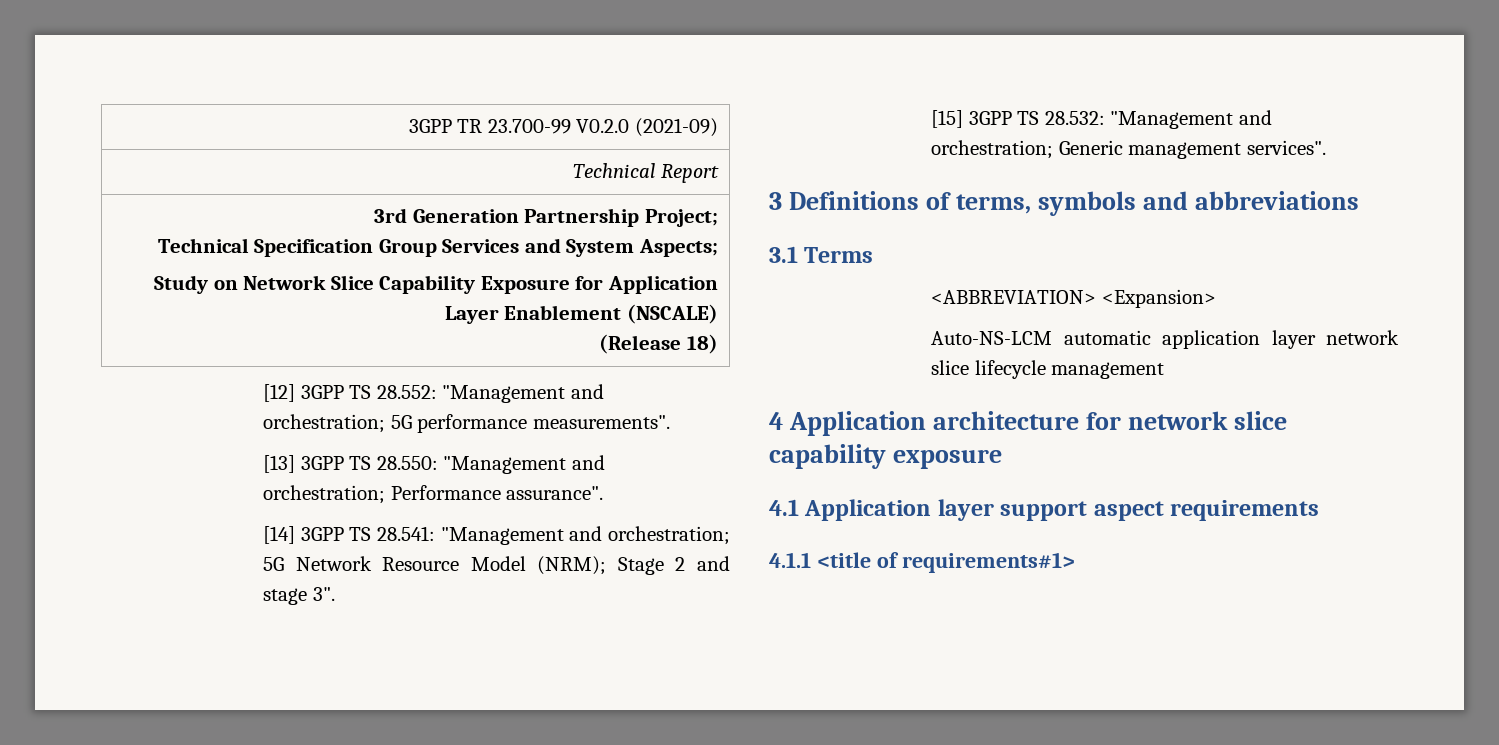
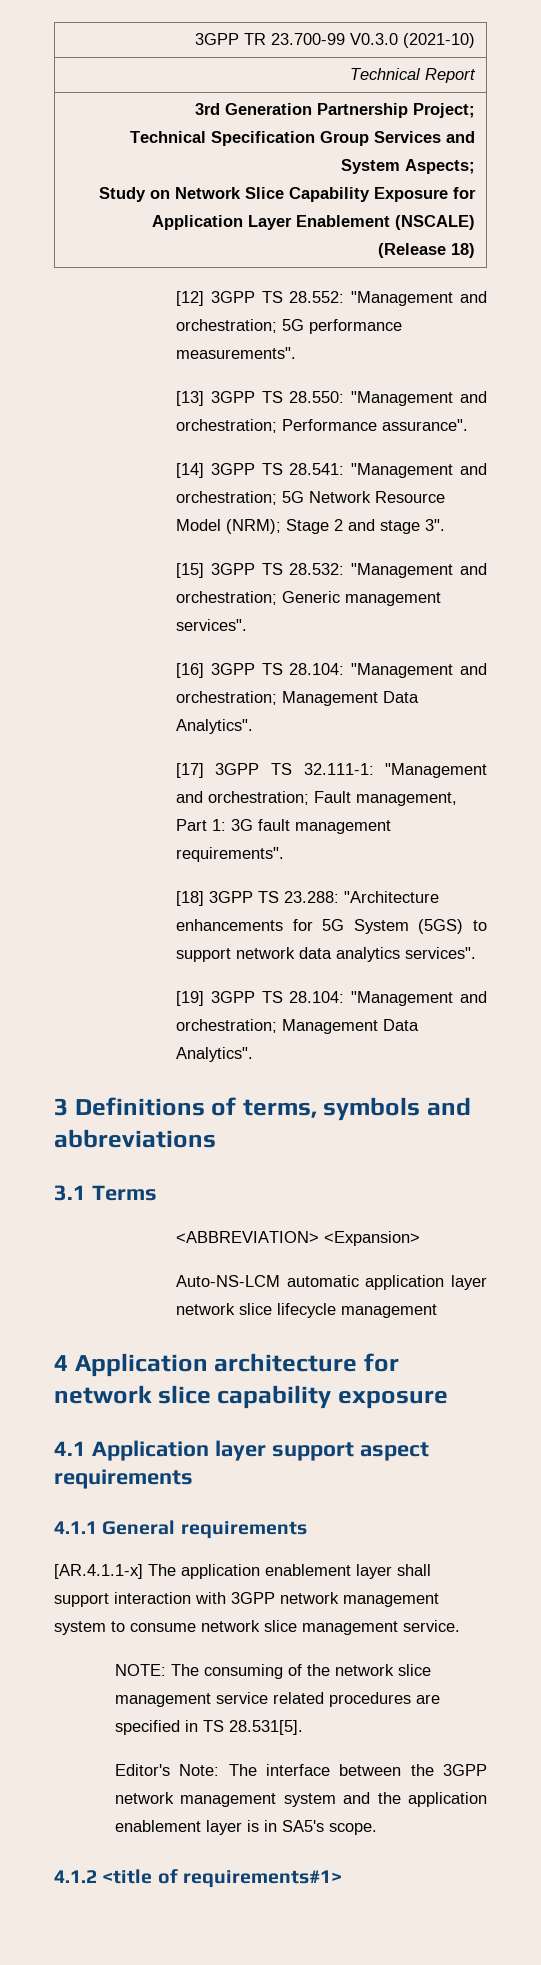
- 3GPP TR 23.700-99 V0.2.0 (2021-09)
+ 3GPP TR 23.700-99 V0.3.0 (2021-10)
+ [16] 3GPP TS 28.104: "Management and orchestration; Management Data Analytics".
+ [17] 3GPP TS 32.111-1: "Management and orchestration; Fault management, Part 1: 3G fault management requirements".
+ [18] 3GPP TS 23.288: "Architecture enhancements for 5G System (5GS) to support network data analytics services".
+ [19] 3GPP TS 28.104: "Management and orchestration; Management Data Analytics".
- 4.1.1 <title of requirements#1>
+ 4.1.1 General requirements
+ [AR.4.1.1-x] The application enablement layer shall support interaction with 3GPP network management system to consume network slice management service.
+ NOTE: The consuming of the network slice management service related procedures are specified in TS 28.531[5].
+ Editor's Note: The interface between the 3GPP network management system and the application enablement layer is in SA5's scope.
+ 4.1.2 <title of requirements#1>

